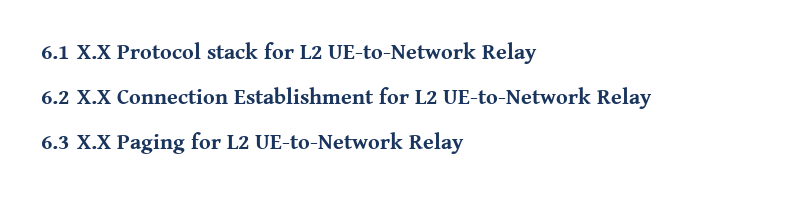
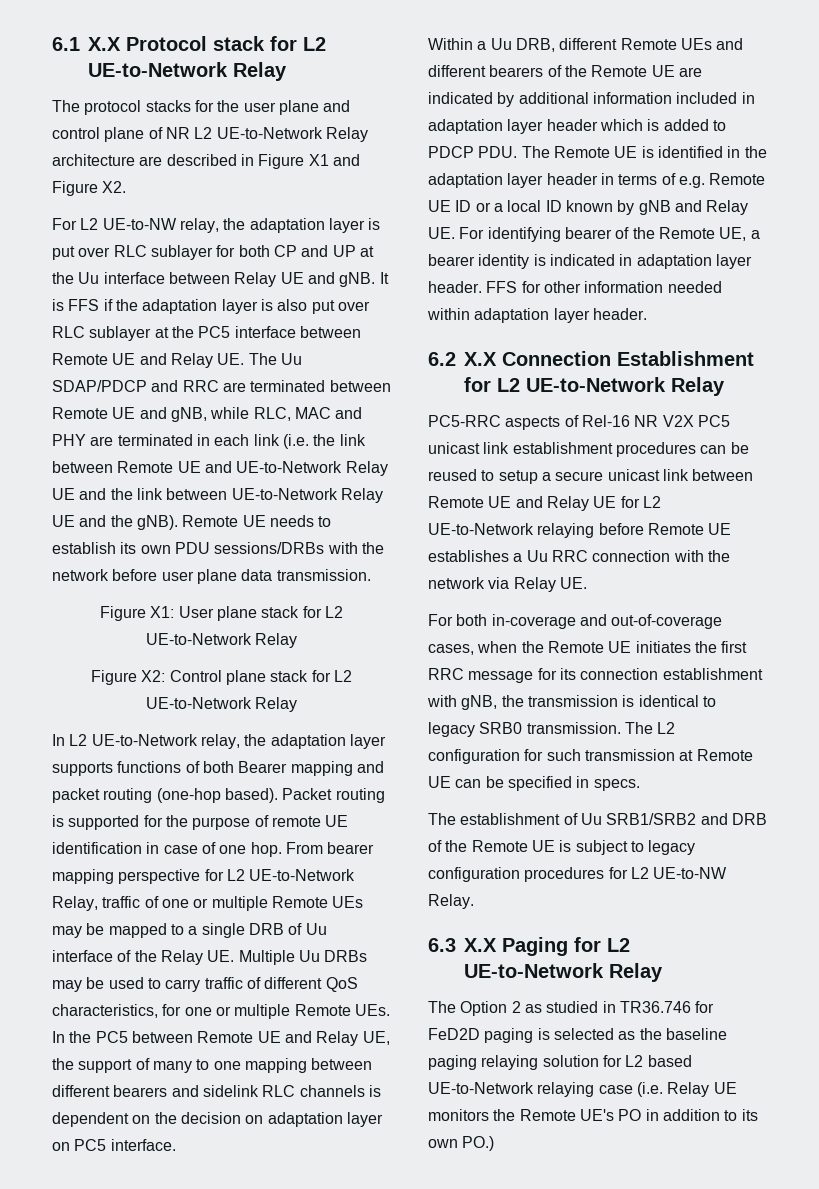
+ The protocol stacks for the user plane and control plane of NR L2 UE-to-Network Relay architecture are described in Figure X1 and Figure X2.
+ For L2 UE-to-NW relay, the adaptation layer is put over RLC sublayer for both CP and UP at the Uu interface between Relay UE and gNB. It is FFS if the adaptation layer is also put over RLC sublayer at the PC5 interface between Remote UE and Relay UE. The Uu SDAP/PDCP and RRC are terminated between Remote UE and gNB, while RLC, MAC and PHY are terminated in each link (i.e. the link between Remote UE and UE-to-Network Relay UE and the link between UE-to-Network Relay UE and the gNB). Remote UE needs to establish its own PDU sessions/DRBs with the network before user plane data transmission.
+ Figure X1: User plane stack for L2 UE-to-Network Relay
+ Figure X2: Control plane stack for L2 UE-to-Network Relay
+ In L2 UE-to-Network relay, the adaptation layer supports functions of both Bearer mapping and packet routing (one-hop based). Packet routing is supported for the purpose of remote UE identification in case of one hop. From bearer mapping perspective for L2 UE-to-Network Relay, traffic of one or multiple Remote UEs may be mapped to a single DRB of Uu interface of the Relay UE. Multiple Uu DRBs may be used to carry traffic of different QoS characteristics, for one or multiple Remote UEs. In the PC5 between Remote UE and Relay UE, the support of many to one mapping between different bearers and sidelink RLC channels is dependent on the decision on adaptation layer on PC5 interface.
+ Within a Uu DRB, different Remote UEs and different bearers of the Remote UE are indicated by additional information included in adaptation layer header which is added to PDCP PDU. The Remote UE is identified in the adaptation layer header in terms of e.g. Remote UE ID or a local ID known by gNB and Relay UE. For identifying bearer of the Remote UE, a bearer identity is indicated in adaptation layer header. FFS for other information needed within adaptation layer header.
+ PC5-RRC aspects of Rel-16 NR V2X PC5 unicast link establishment procedures can be reused to setup a secure unicast link between Remote UE and Relay UE for L2 UE-to-Network relaying before Remote UE establishes a Uu RRC connection with the network via Relay UE.
+ For both in-coverage and out-of-coverage cases, when the Remote UE initiates the first RRC message for its connection establishment with gNB, the transmission is identical to legacy SRB0 transmission. The L2 configuration for such transmission at Remote UE can be specified in specs.
+ The establishment of Uu SRB1/SRB2 and DRB of the Remote UE is subject to legacy configuration procedures for L2 UE-to-NW Relay.
+ The Option 2 as studied in TR36.746 for FeD2D paging is selected as the baseline paging relaying solution for L2 based UE-to-Network relaying case (i.e. Relay UE monitors the Remote UE's PO in addition to its own PO.)

